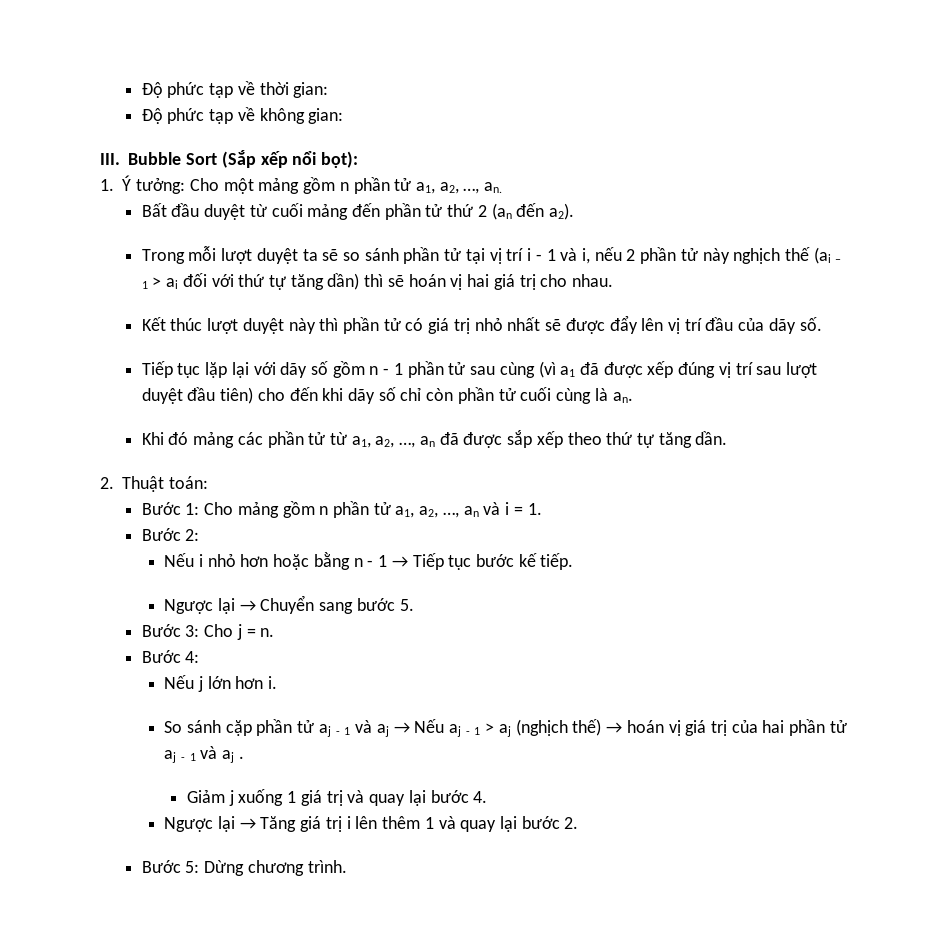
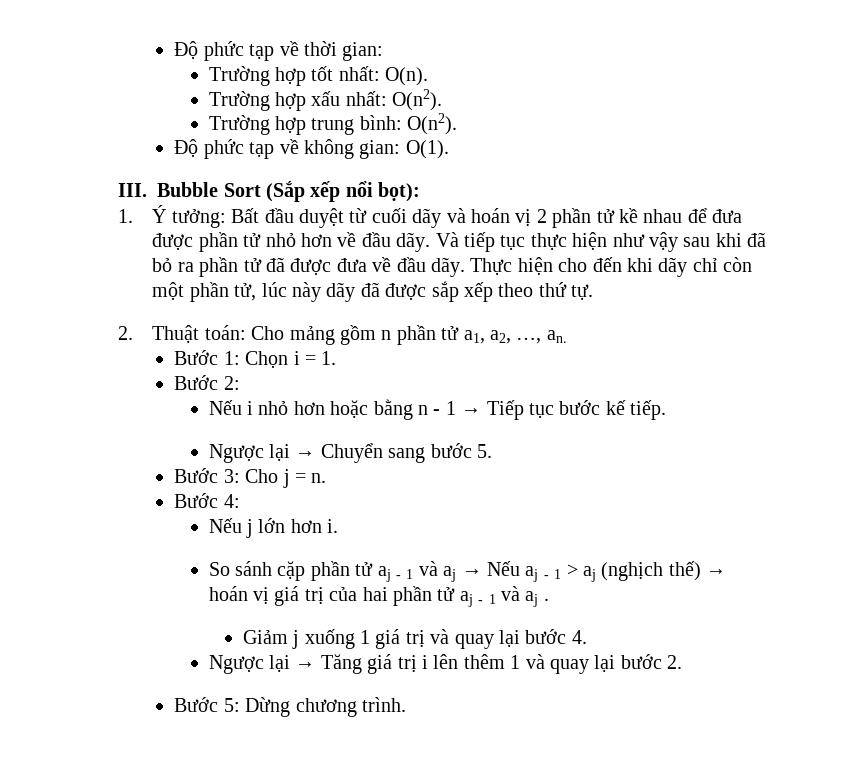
+ Trường hợp tốt nhất: O(n).
+ Trường hợp xấu nhất: O(n2).
+ Trường hợp trung bình: O(n2).
- Độ phức tạp về không gian:
+ Độ phức tạp về không gian: O(1).
- 1. Ý tưởng: Cho một mảng gồm n phần tử a1, a2, …, an.
+ 1. Ý tưởng: Bất đầu duyệt từ cuối dãy và hoán vị 2 phần tử kề nhau để đưa được phần tử nhỏ hơn về đầu dãy. Và tiếp tục thực hiện như vậy sau khi đã bỏ ra phần tử đã được đưa về đầu dãy. Thực hiện cho đến khi dãy chỉ còn một phần tử, lúc này dãy đã được sắp xếp theo thứ tự.
+ 2. Thuật toán: Cho mảng gồm n phần tử a1, a2, …, an.
- Bất đầu duyệt từ cuối mảng đến phần tử thứ 2 (an đến a2).
- Trong mỗi lượt duyệt ta sẽ so sánh phần tử tại vị trí i - 1 và i, nếu 2 phần tử này nghịch thế (ai – 1 > ai đối với thứ tự tăng dần) thì sẽ hoán vị hai giá trị cho nhau.
- Kết thúc lượt duyệt này thì phần tử có giá trị nhỏ nhất sẽ được đẩy lên vị trí đầu của dãy số.
- Tiếp tục lặp lại với dãy số gồm n - 1 phần tử sau cùng (vì a1 đã được xếp đúng vị trí sau lượt duyệt đầu tiên) cho đến khi dãy số chỉ còn phần tử cuối cùng là an.
- Khi đó mảng các phần tử từ a1, a2, …, an đã được sắp xếp theo thứ tự tăng dần.
- 2. Thuật toán:
- Bước 1: Cho mảng gồm n phần tử a1, a2, …, an và i = 1.
+ Bước 1: Chọn i = 1.

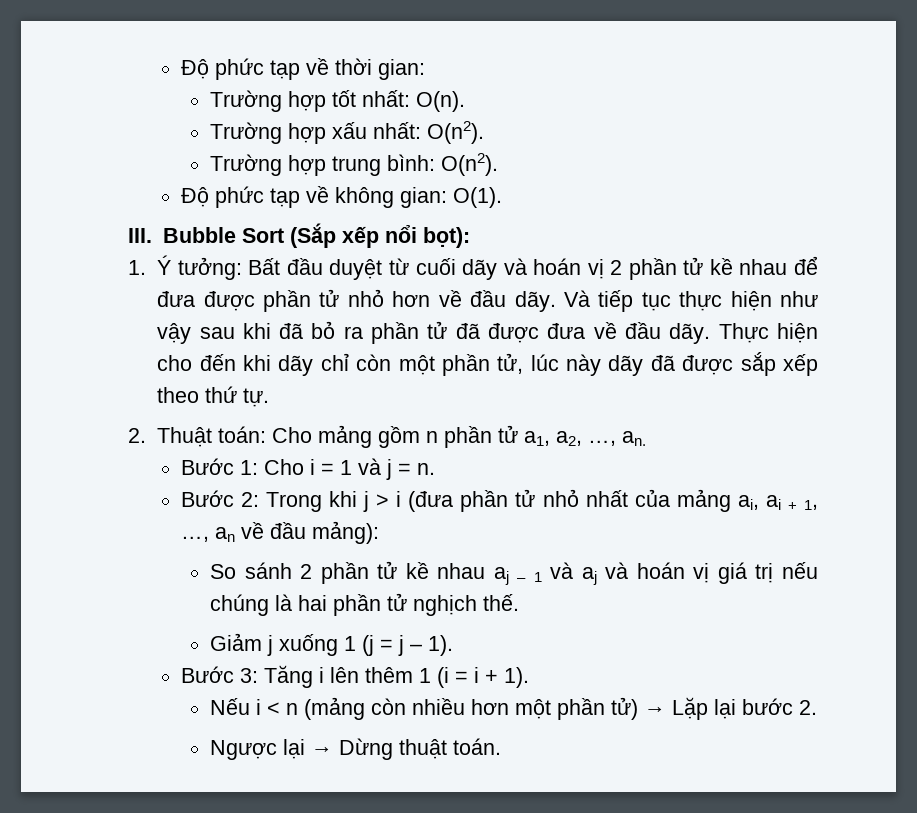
- Bước 1: Chọn i = 1.
- Bước 2:
- Nếu i nhỏ hơn hoặc bằng n - 1 → Tiếp tục bước kế tiếp.
- Ngược lại → Chuyển sang bước 5.
- Bước 3: Cho j = n.
- Bước 4:
- Nếu j lớn hơn i.
+ Bước 1: Cho i = 1 và j = n.
+ Bước 2: Trong khi j > i (đưa phần tử nhỏ nhất của mảng ai, ai + 1, …, an về đầu mảng):
- So sánh cặp phần tử aj - 1 và aj → Nếu aj - 1 > aj (nghịch thế) → hoán vị giá trị của hai phần tử aj - 1 và aj .
- Giảm j xuống 1 giá trị và quay lại bước 4.
- Ngược lại → Tăng giá trị i lên thêm 1 và quay lại bước 2.
- Bước 5: Dừng chương trình.
+ So sánh 2 phần tử kề nhau aj – 1 và aj và hoán vị giá trị nếu chúng là hai phần tử nghịch thế.
+ Giảm j xuống 1 (j = j – 1).
+ Bước 3: Tăng i lên thêm 1 (i = i + 1).
+ Nếu i < n (mảng còn nhiều hơn một phần tử) → Lặp lại bước 2.
+ Ngược lại → Dừng thuật toán.

